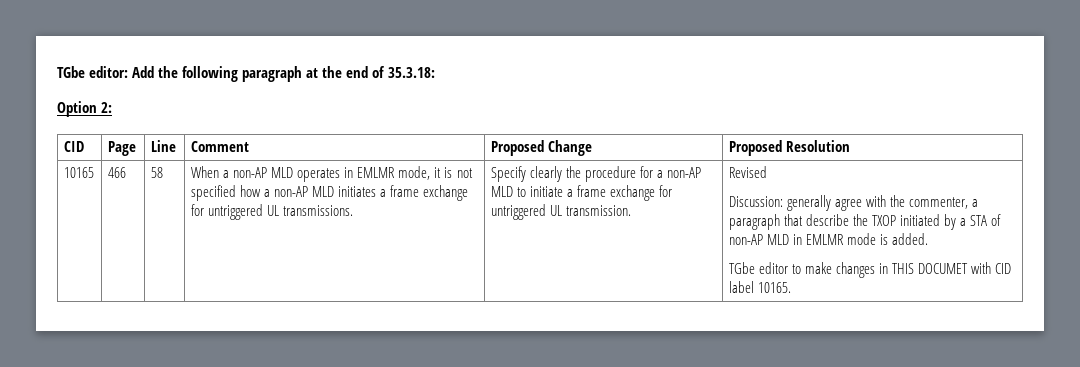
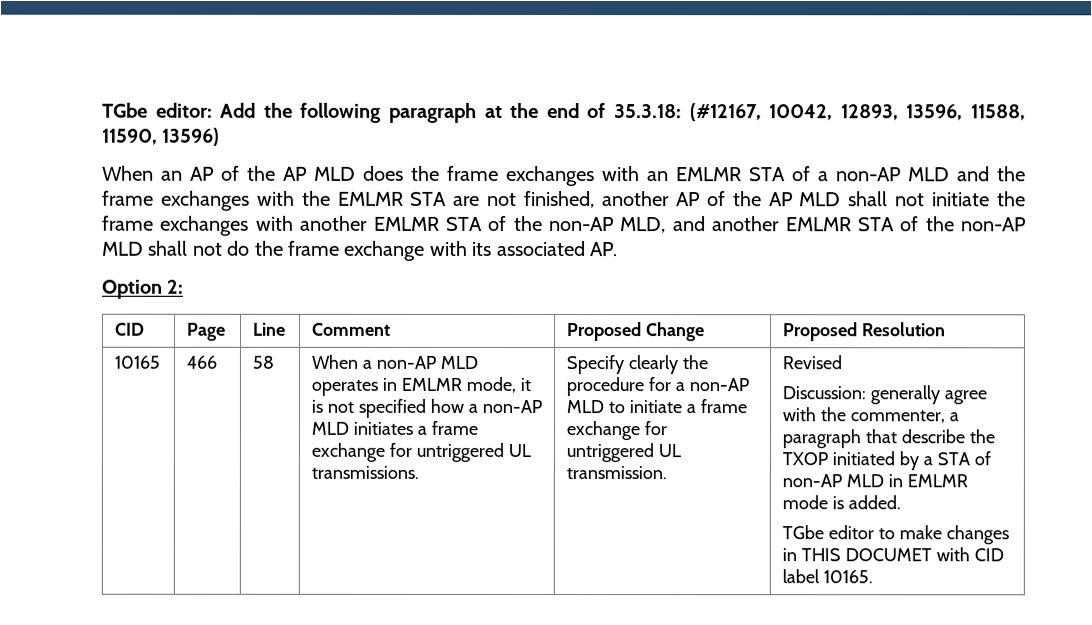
- TGbe editor: Add the following paragraph at the end of 35.3.18:
+ TGbe editor: Add the following paragraph at the end of 35.3.18: (#12167, 10042, 12893, 13596, 11588, 11590, 13596)
+ When an AP of the AP MLD does the frame exchanges with an EMLMR STA of a non-AP MLD and the frame exchanges with the EMLMR STA are not finished, another AP of the AP MLD shall not initiate the frame exchanges with another EMLMR STA of the non-AP MLD, and another EMLMR STA of the non-AP MLD shall not do the frame exchange with its associated AP.

